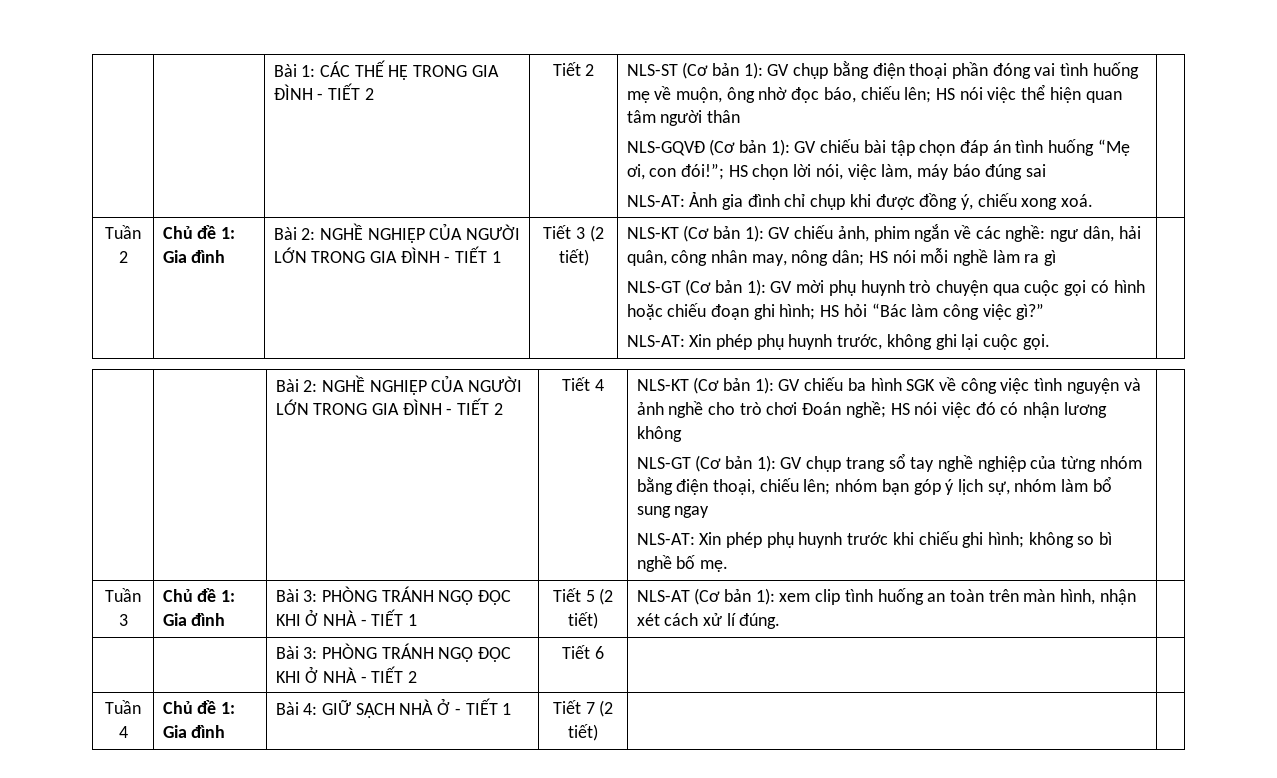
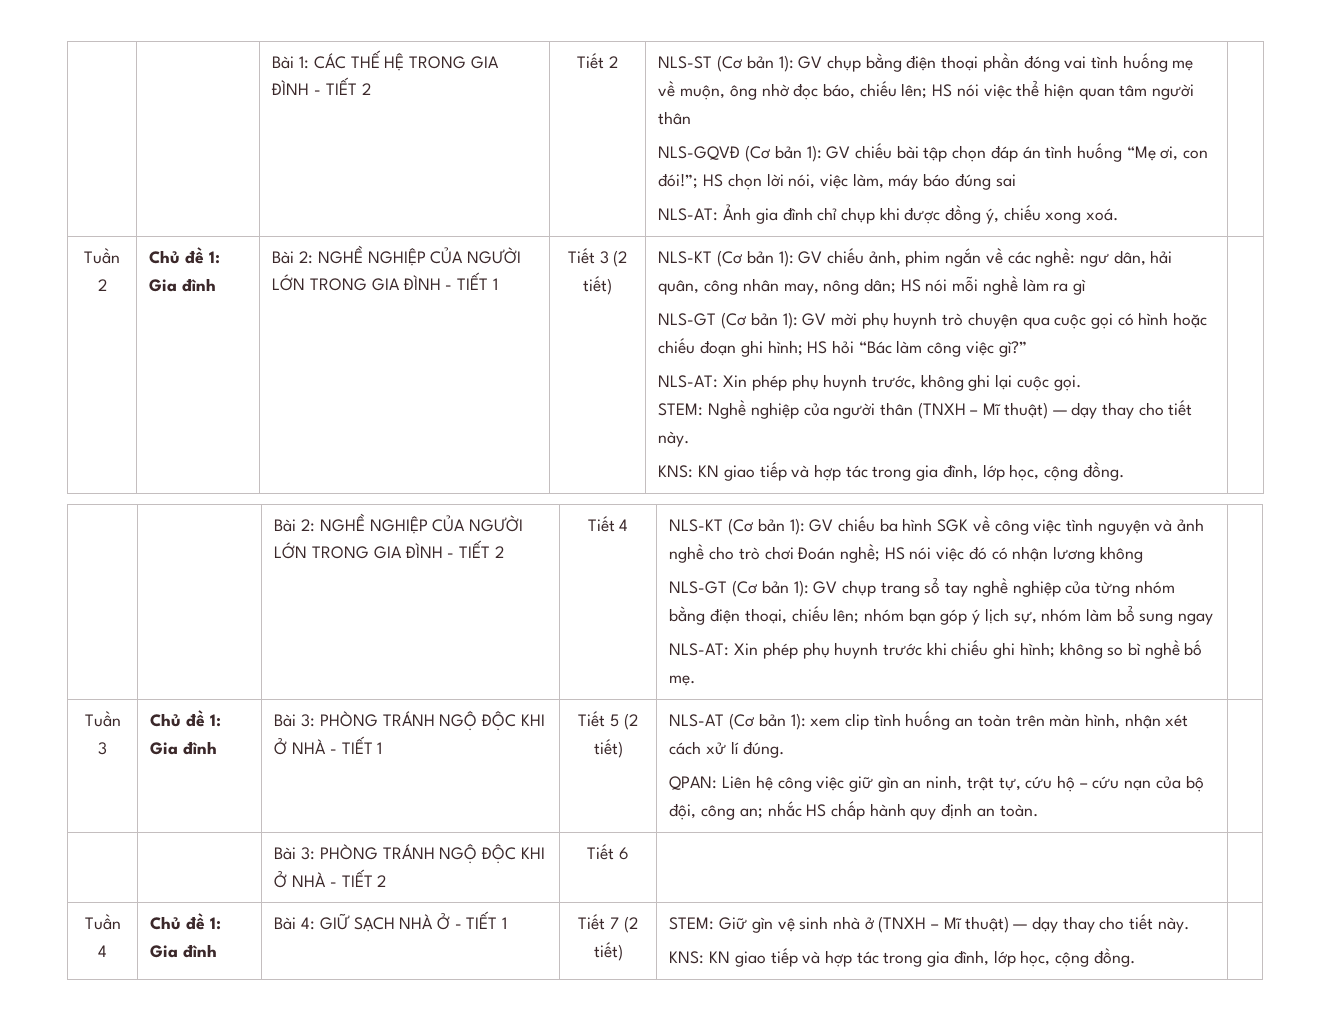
+ STEM: Nghề nghiệp của người thân (TNXH – Mĩ thuật) — dạy thay cho tiết này.
+ KNS: KN giao tiếp và hợp tác trong gia đình, lớp học, cộng đồng.
+ QPAN: Liên hệ công việc giữ gìn an ninh, trật tự, cứu hộ – cứu nạn của bộ đội, công an; nhắc HS chấp hành quy định an toàn.
+ STEM: Giữ gìn vệ sinh nhà ở (TNXH – Mĩ thuật) — dạy thay cho tiết này.
+ KNS: KN giao tiếp và hợp tác trong gia đình, lớp học, cộng đồng.

